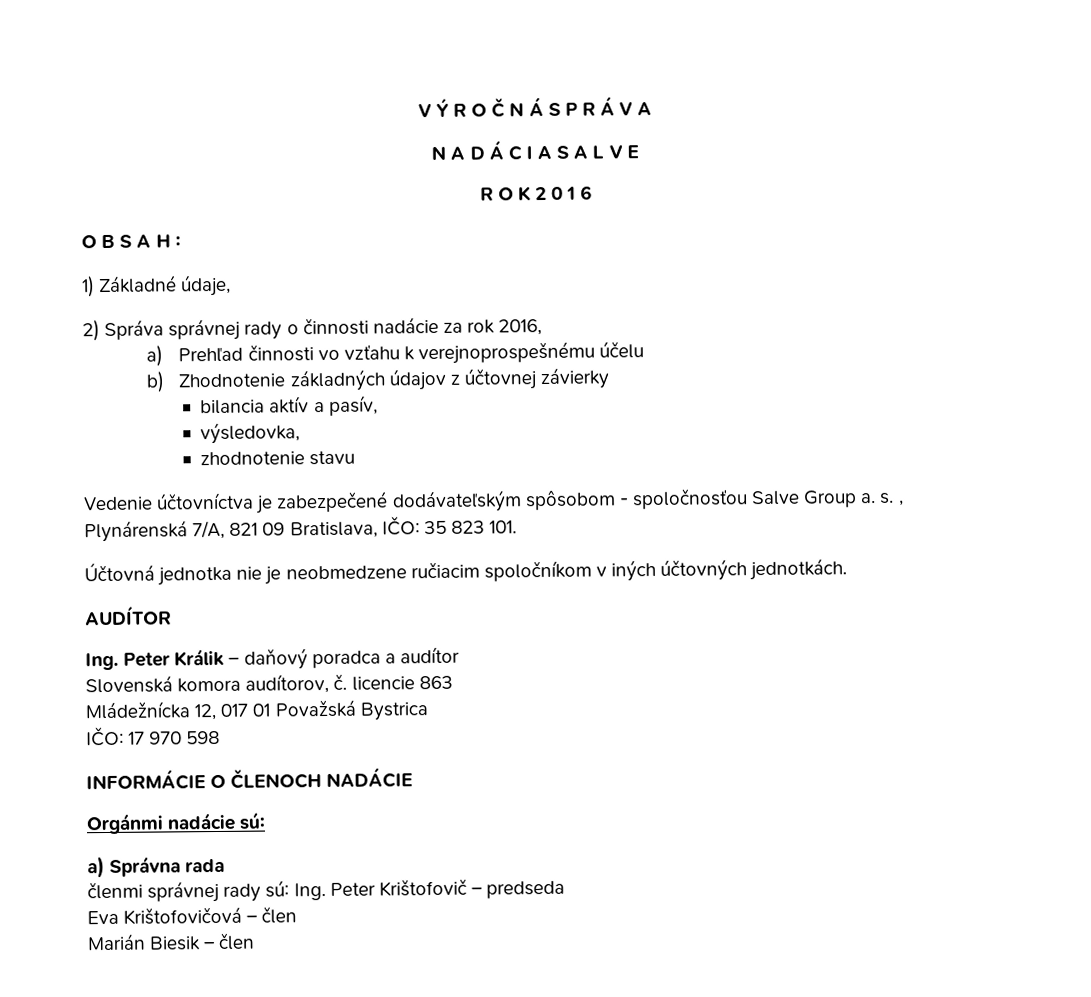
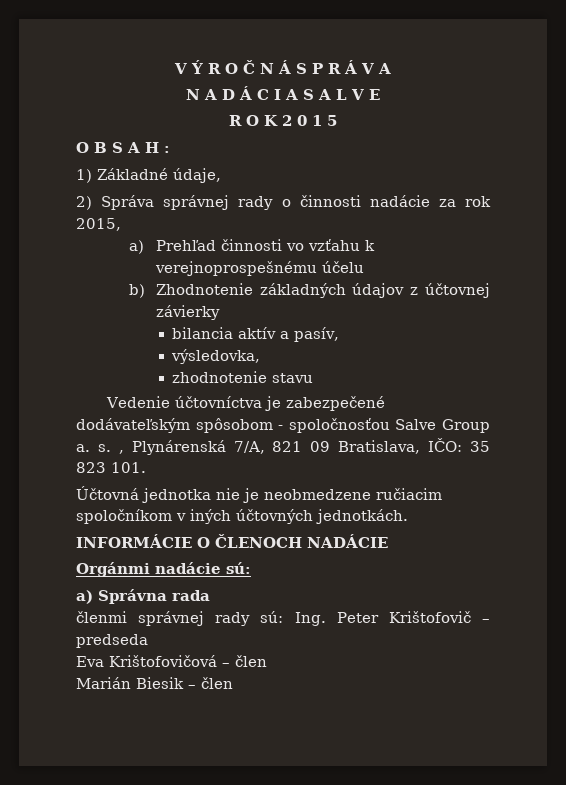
- R O K 2 0 1 6
+ R O K 2 0 1 5
- 2) Správa správnej rady o činnosti nadácie za rok 2016,
+ 2) Správa správnej rady o činnosti nadácie za rok 2015,
- AUDÍTOR
- Ing. Peter Králik – daňový poradca a audítor
- Slovenská komora audítorov, č. licencie 863
- Mládežnícka 12, 017 01 Považská Bystrica
- IČO: 17 970 598

